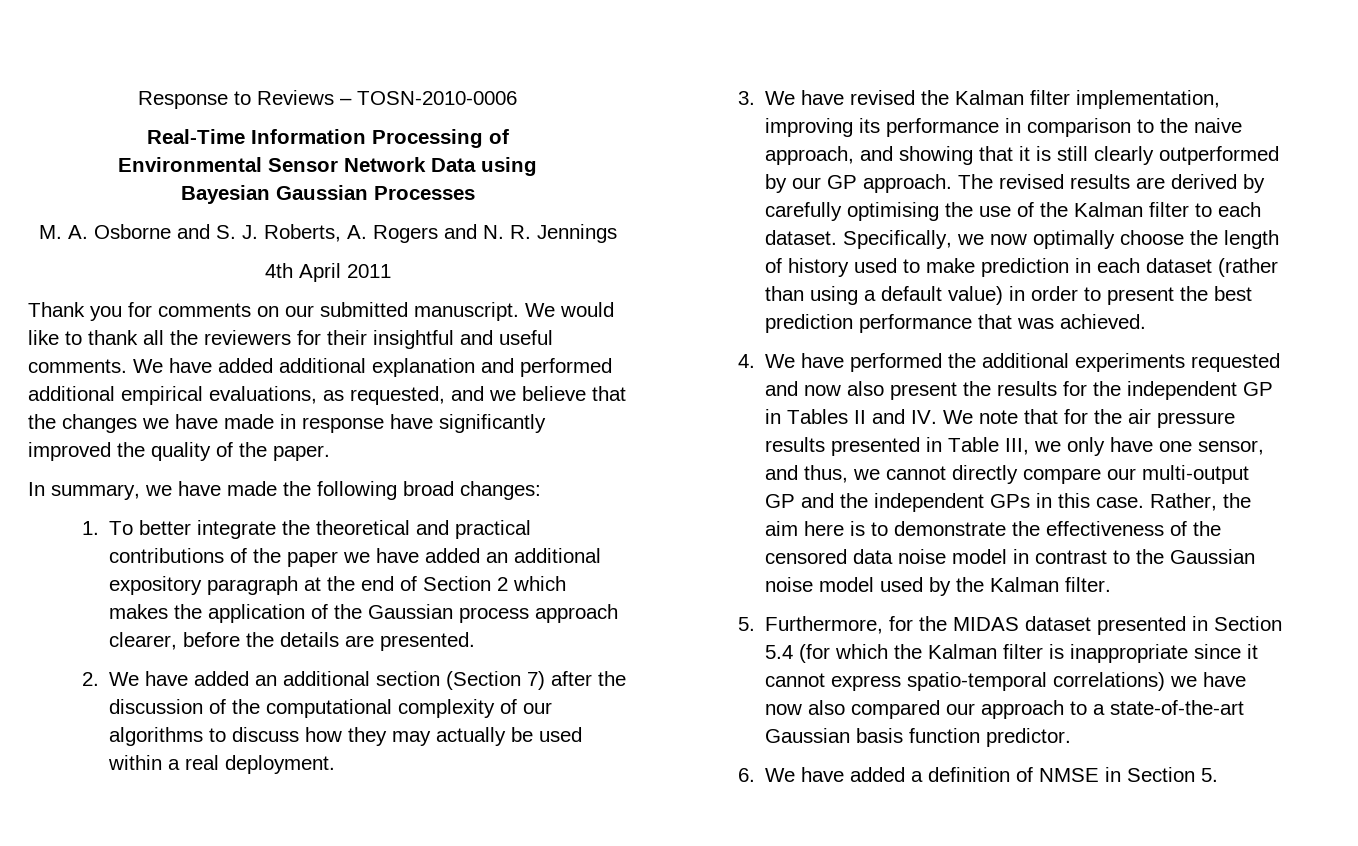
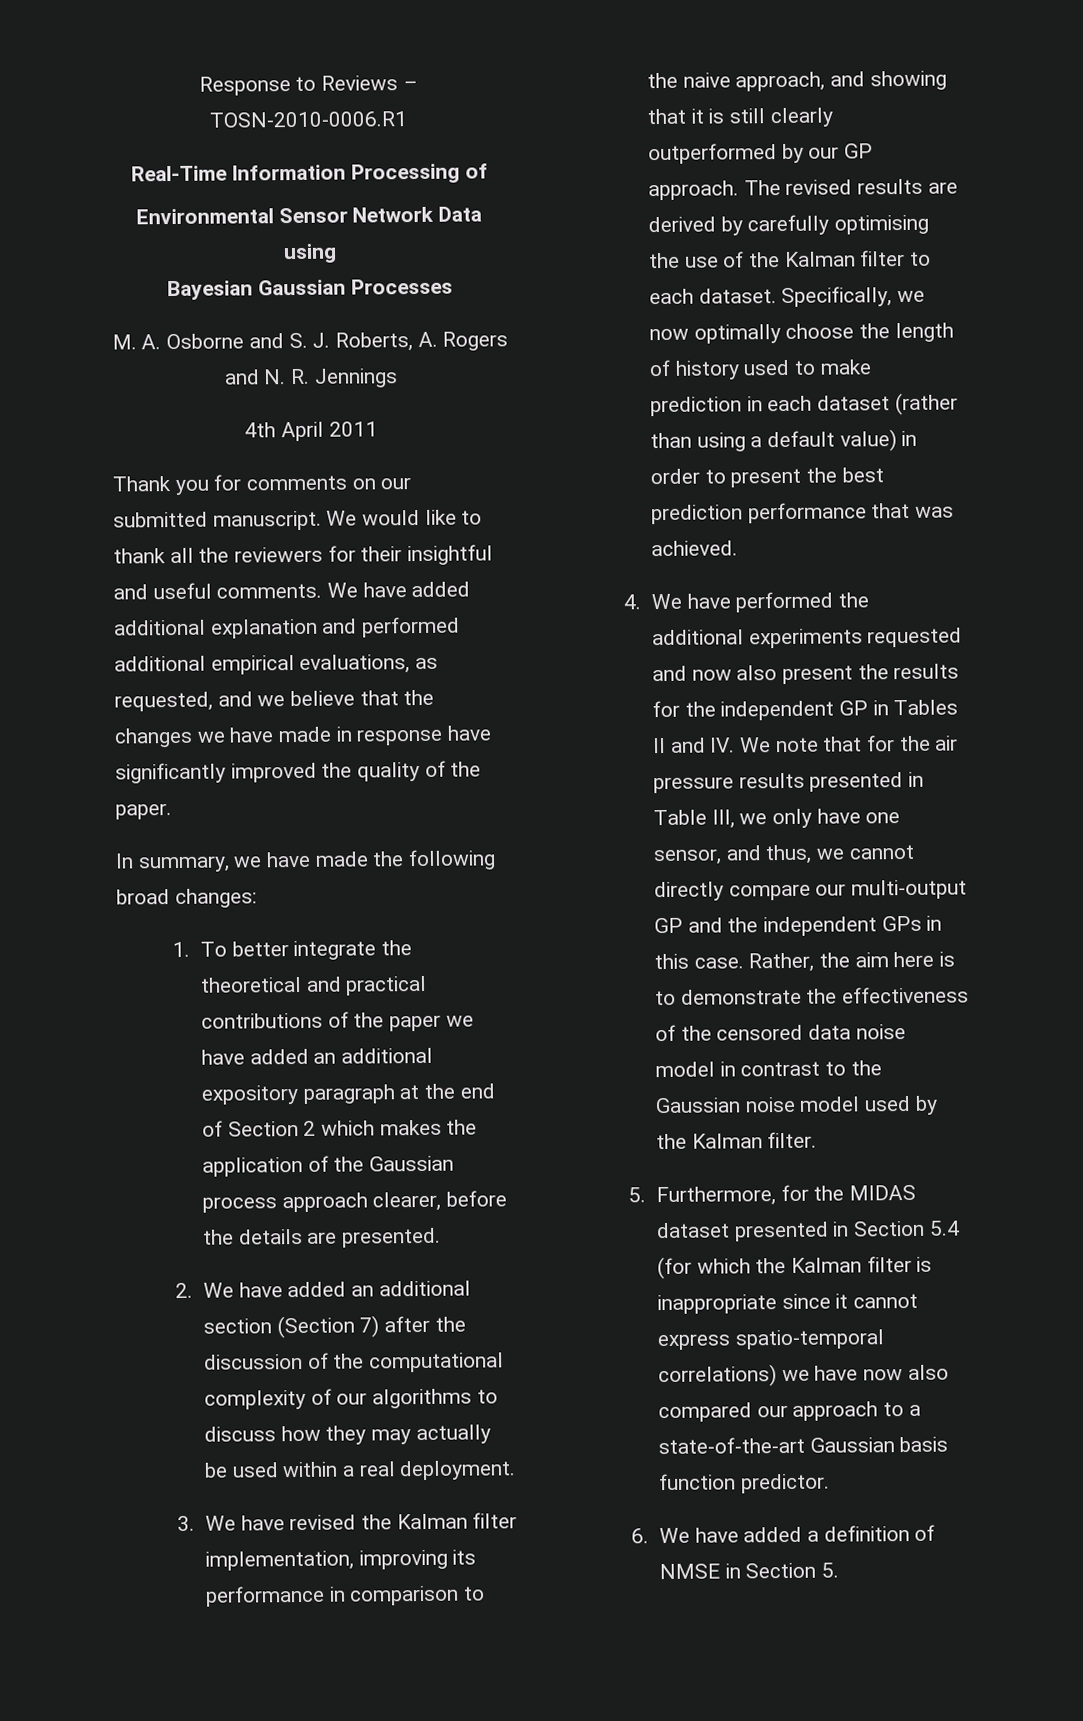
- Response to Reviews – TOSN-2010-0006
+ Response to Reviews – TOSN-2010-0006.R1

